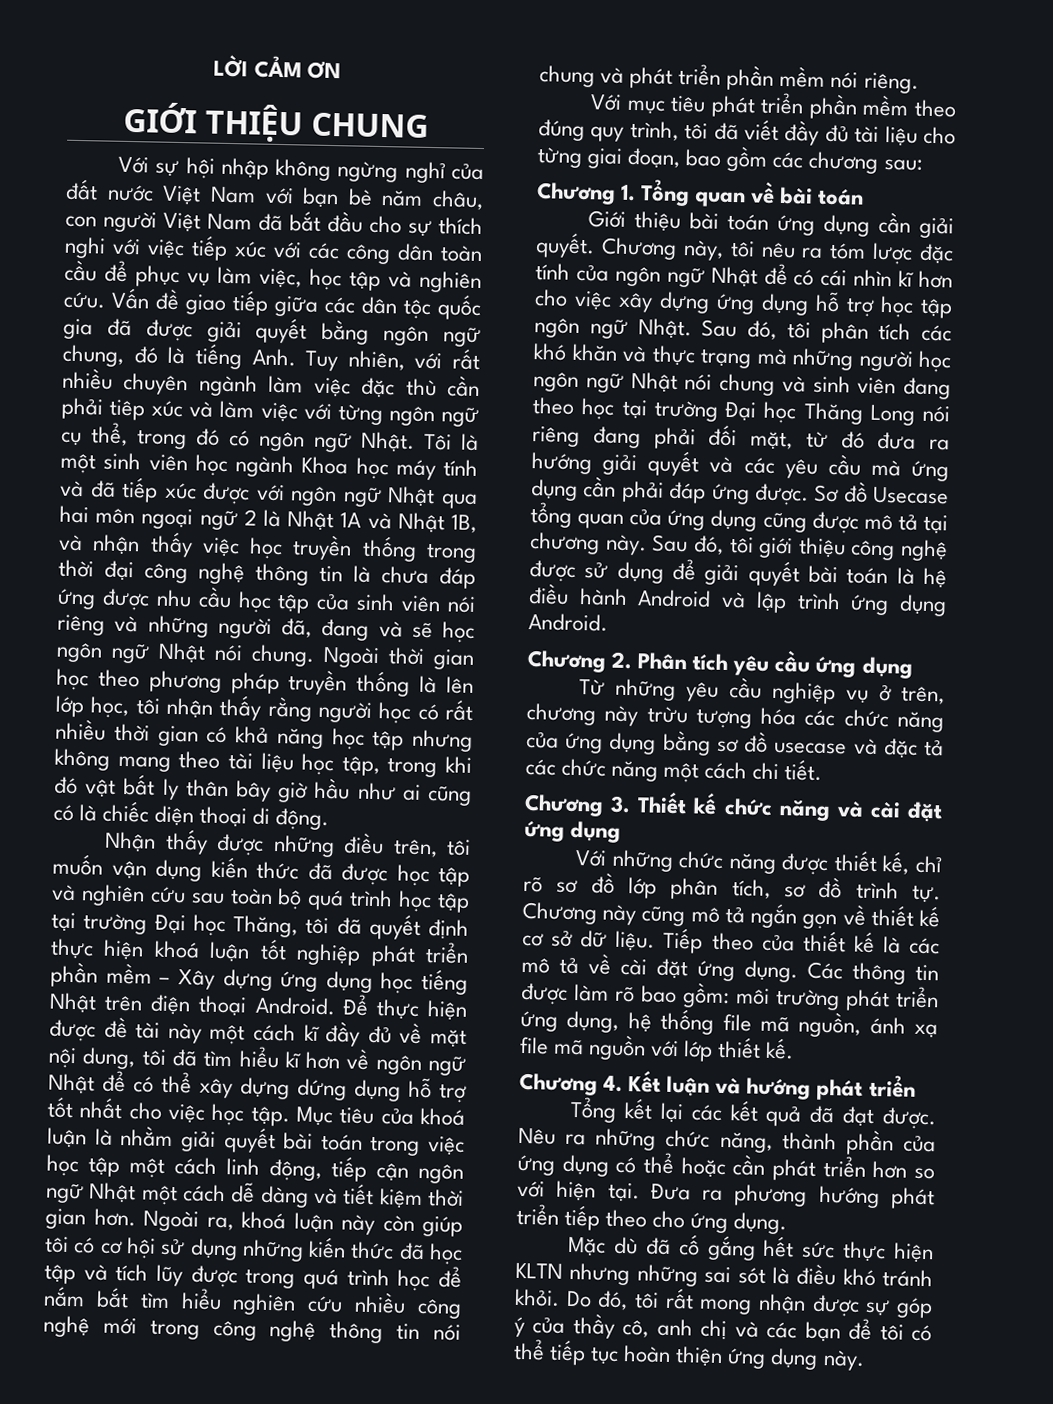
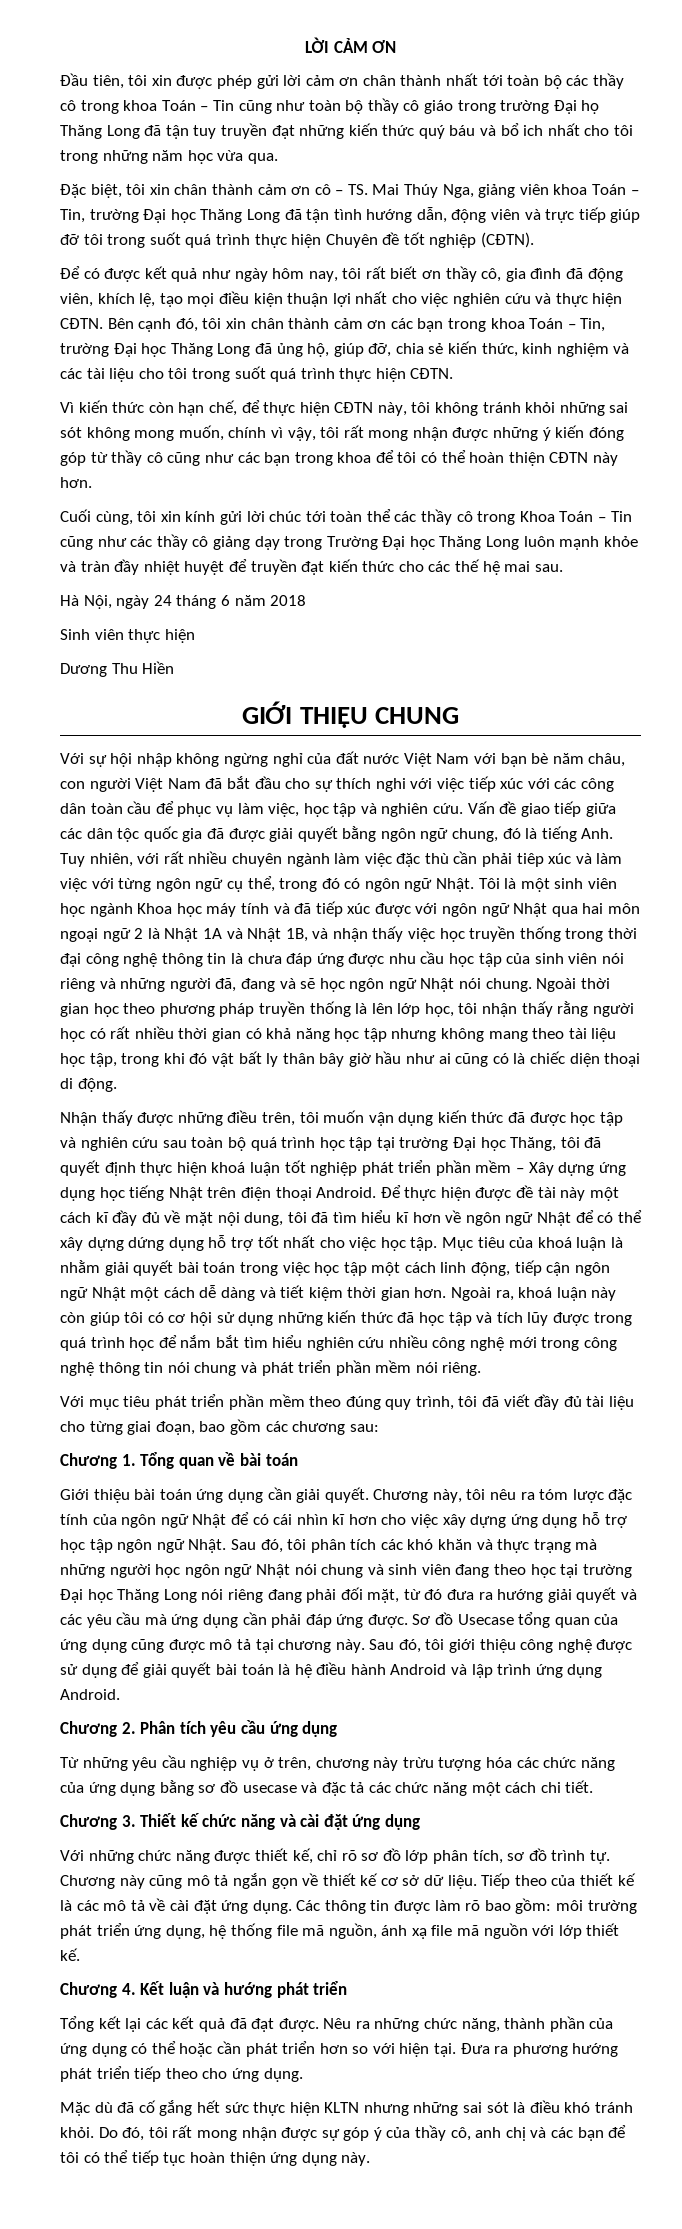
+ Đầu tiên, tôi xin được phép gửi lời cảm ơn chân thành nhất tới toàn bộ các thầy cô trong khoa Toán – Tin cũng như toàn bộ thầy cô giáo trong trường Đại họ Thăng Long đã tận tuy truyền đạt những kiến thức quý báu và bổ ich nhất cho tôi trong những năm học vừa qua.
+ Đặc biệt, tôi xin chân thành cảm ơn cô – TS. Mai Thúy Nga, giảng viên khoa Toán – Tin, trường Đại học Thăng Long đã tận tình hướng dẫn, động viên và trực tiếp giúp đỡ tôi trong suốt quá trình thực hiện Chuyên đề tốt nghiệp (CĐTN).
+ Để có được kết quả như ngày hôm nay, tôi rất biết ơn thầy cô, gia đình đã động viên, khích lệ, tạo mọi điều kiện thuận lợi nhất cho việc nghiên cứu và thực hiện CĐTN. Bên cạnh đó, tôi xin chân thành cảm ơn các bạn trong khoa Toán – Tin, trường Đại học Thăng Long đã ủng hộ, giúp đỡ, chia sẻ kiến thức, kinh nghiệm và các tài liệu cho tôi trong suốt quá trình thực hiện CĐTN.
+ Vì kiến thức còn hạn chế, để thực hiện CĐTN này, tôi không tránh khỏi những sai sót không mong muốn, chính vì vậy, tôi rất mong nhận được những ý kiến đóng góp từ thầy cô cũng như các bạn trong khoa để tôi có thể hoàn thiện CĐTN này hơn.
+ Cuối cùng, tôi xin kính gửi lời chúc tới toàn thể các thầy cô trong Khoa Toán – Tin cũng như các thầy cô giảng dạy trong Trường Đại học Thăng Long luôn mạnh khỏe và tràn đầy nhiệt huyệt để truyền đạt kiến thức cho các thế hệ mai sau.
+ Hà Nội, ngày 24 tháng 6 năm 2018
+ Sinh viên thực hiện
+ Dương Thu Hiền

